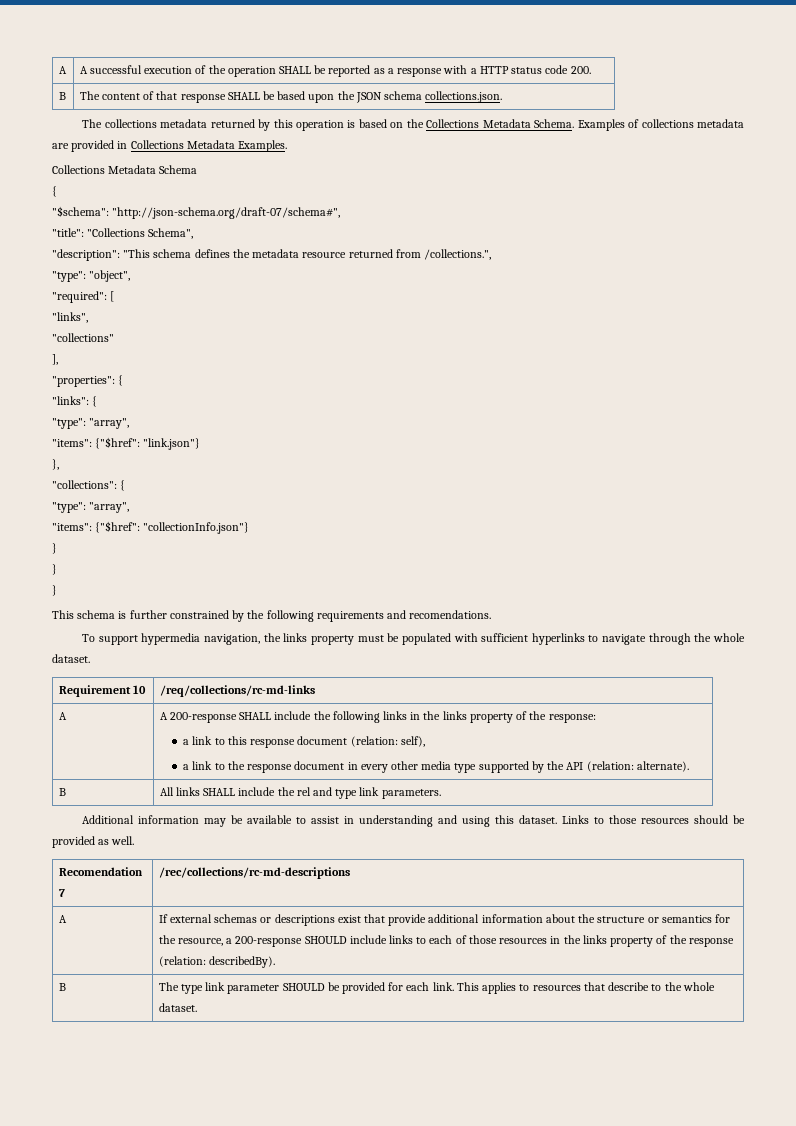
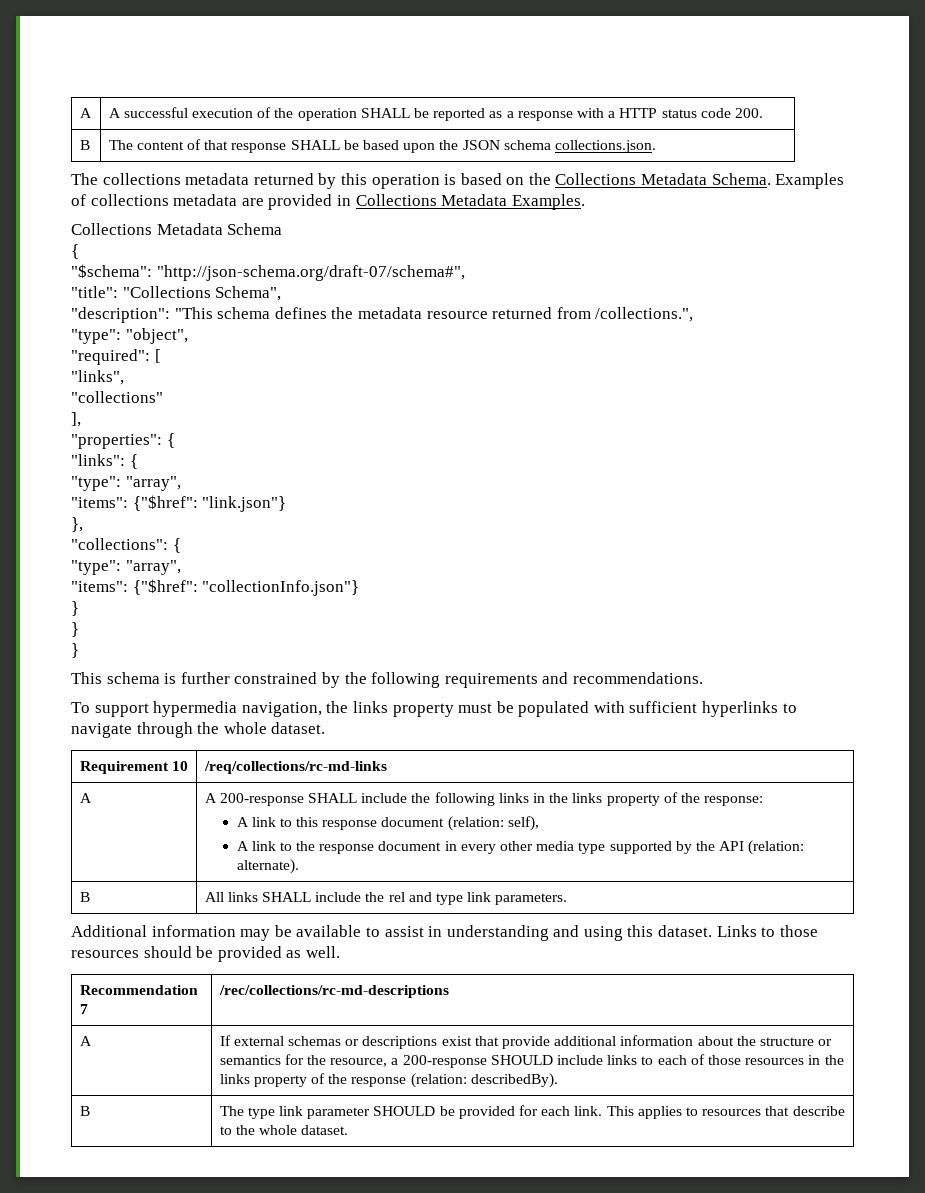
- This schema is further constrained by the following requirements and recomendations.
+ This schema is further constrained by the following requirements and recommendations.
  A | A 200-response SHALL include the following links in the links property of the response:
- a link to this response document (relation: self),
- a link to the response document in every other media type supported by the API (relation: alternate).
+ A link to this response document (relation: self),
+ A link to the response document in every other media type supported by the API (relation: alternate).
- Recomendation 7 | /rec/collections/rc-md-descriptions
+ Recommendation 7 | /rec/collections/rc-md-descriptions

